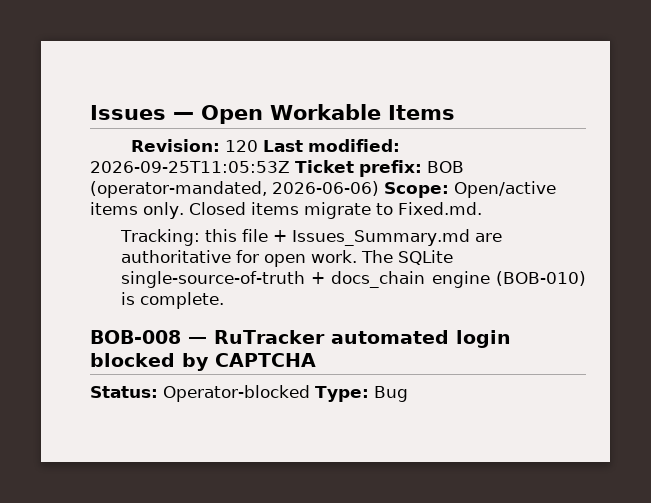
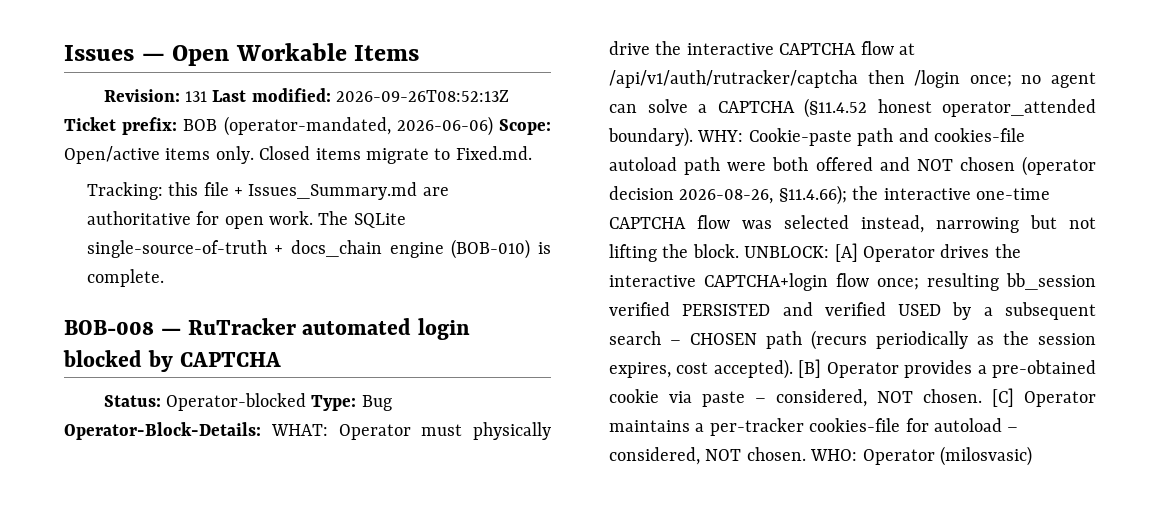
- Revision: 120 Last modified: 2026-09-25T11:05:53Z Ticket prefix: BOB (operator-mandated, 2026-06-06) Scope: Open/active items only.
+ Revision: 131 Last modified: 2026-09-26T08:52:13Z Ticket prefix: BOB (operator-mandated, 2026-06-06) Scope: Open/active items only.
- Status: Operator-blocked Type: Bug
+ Status: Operator-blocked Type: Bug Operator-Block-Details: WHAT: Operator must physically drive the interactive CAPTCHA flow at /api/v1/auth/rutracker/captcha then /login once; no agent can solve a CAPTCHA (§11.4.52 honest operator_attended boundary). WHY: Cookie-paste path and cookies-file autoload path were both offered and NOT chosen (operator decision 2026-08-26, §11.4.66); the interactive one-time CAPTCHA flow was selected instead, narrowing but not lifting the block. UNBLOCK: [A] Operator drives the interactive CAPTCHA+login flow once; resulting bb_session verified PERSISTED and verified USED by a subsequent search – CHOSEN path (recurs periodically as the session expires, cost accepted). [B] Operator provides a pre-obtained cookie via paste – considered, NOT chosen. [C] Operator maintains a per-tracker cookies-file for autoload – considered, NOT chosen. WHO: Operator (milosvasic)

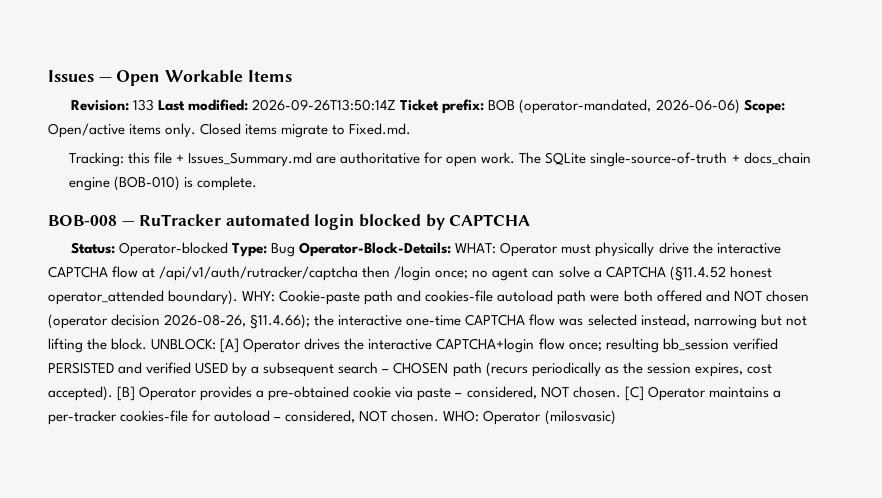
- Revision: 131 Last modified: 2026-09-26T08:52:13Z Ticket prefix: BOB (operator-mandated, 2026-06-06) Scope: Open/active items only.
+ Revision: 133 Last modified: 2026-09-26T13:50:14Z Ticket prefix: BOB (operator-mandated, 2026-06-06) Scope: Open/active items only.

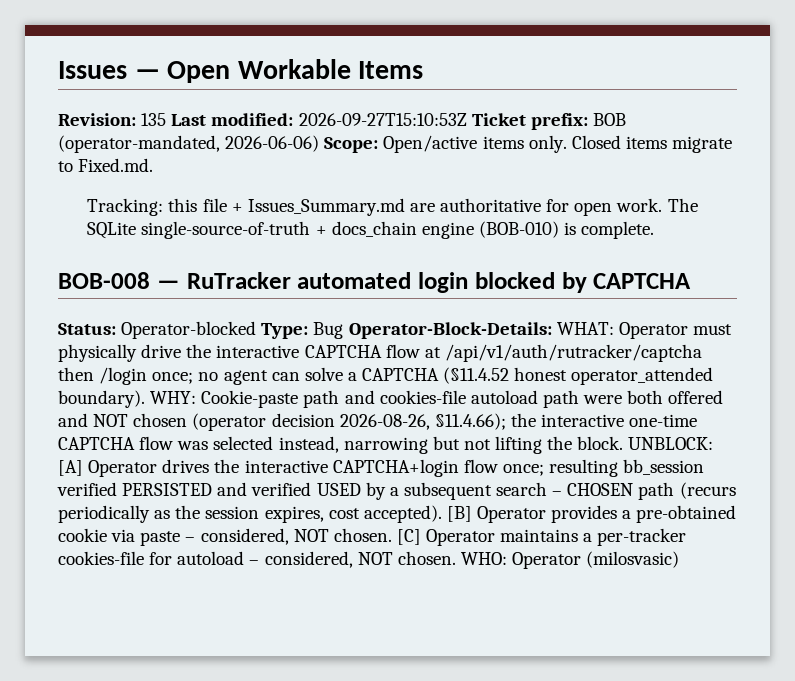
- Revision: 133 Last modified: 2026-09-26T13:50:14Z Ticket prefix: BOB (operator-mandated, 2026-06-06) Scope: Open/active items only.
+ Revision: 135 Last modified: 2026-09-27T15:10:53Z Ticket prefix: BOB (operator-mandated, 2026-06-06) Scope: Open/active items only.

